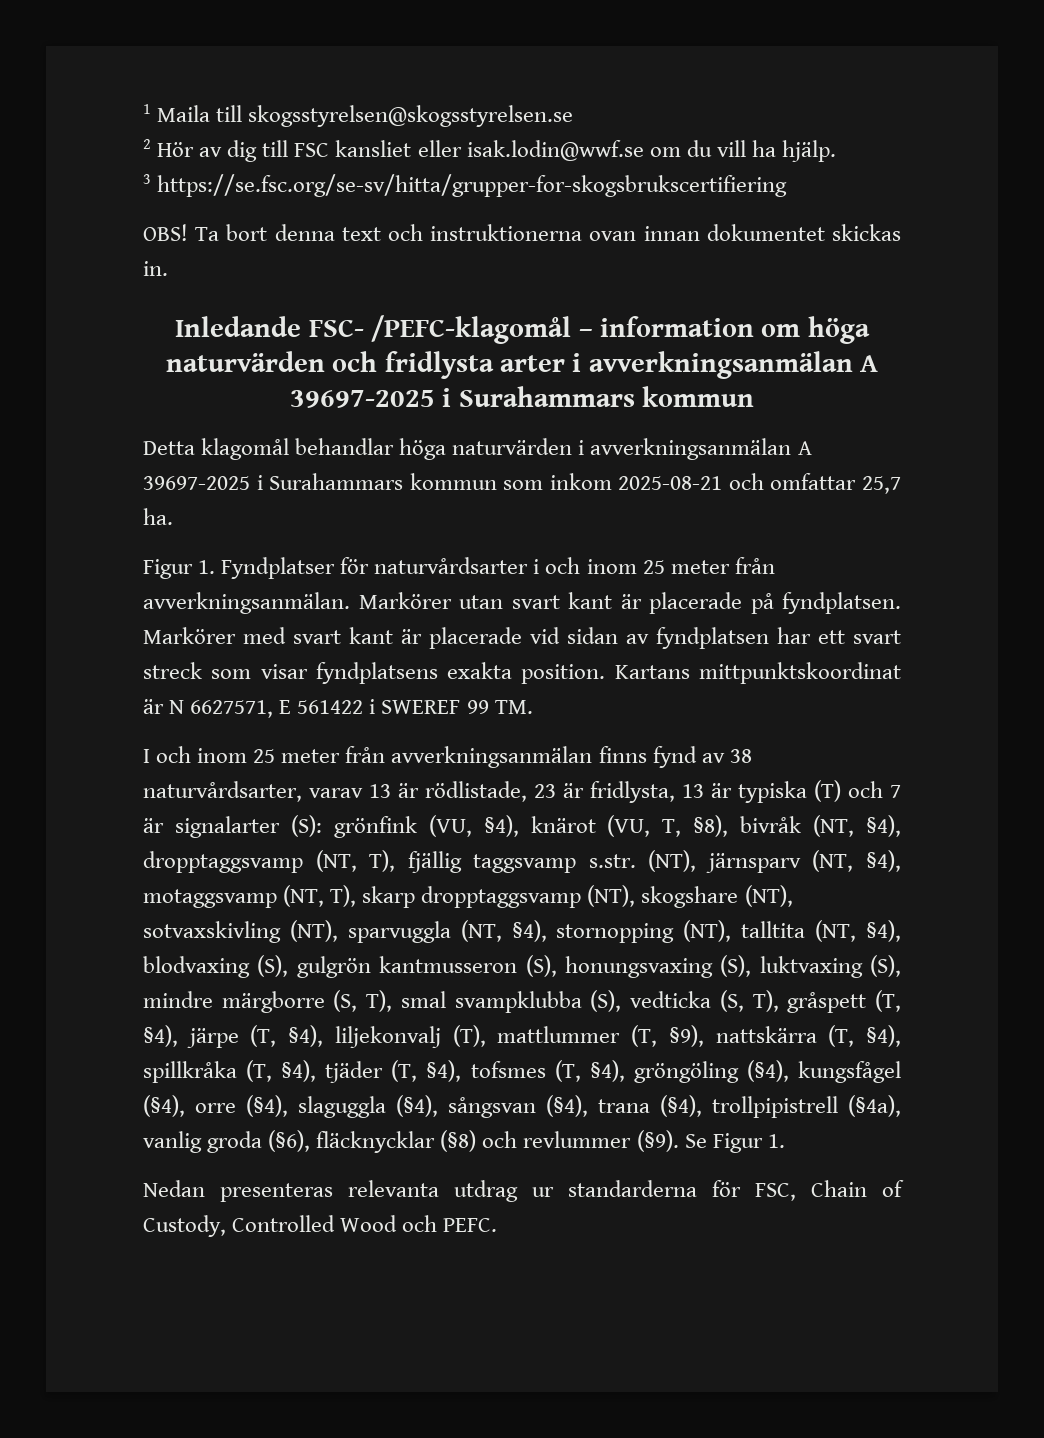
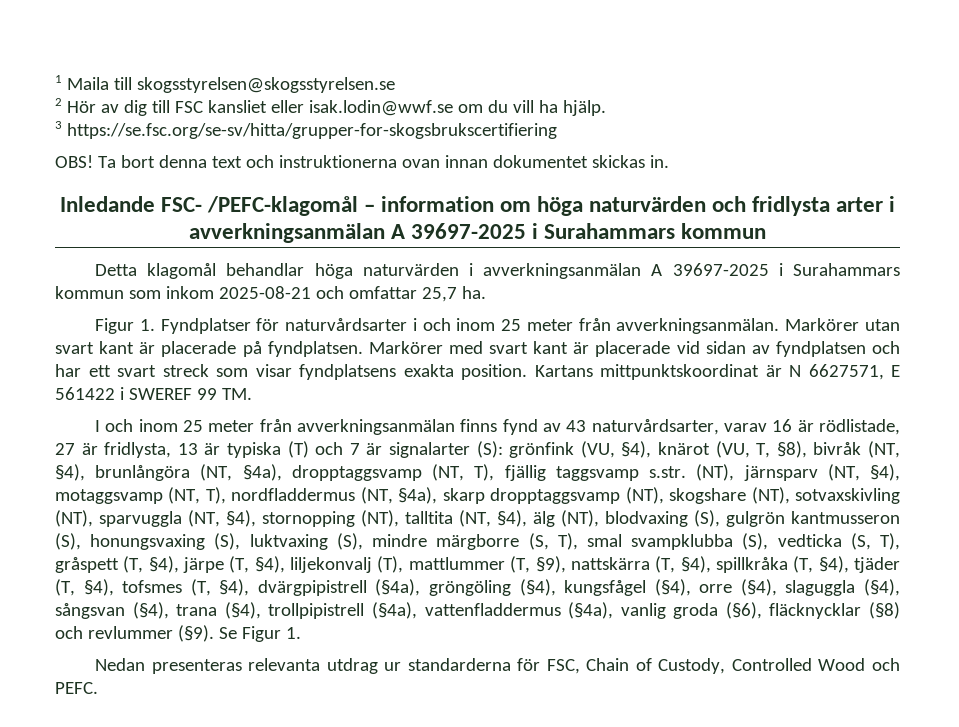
- Markörer med svart kant är placerade vid sidan av fyndplatsen har ett svart streck som visar fyndplatsens exakta position.
+ Markörer med svart kant är placerade vid sidan av fyndplatsen och har ett svart streck som visar fyndplatsens exakta position.
- I och inom 25 meter från avverkningsanmälan finns fynd av 38 naturvårdsarter, varav 13 är rödlistade, 23 är fridlysta, 13 är typiska (T) och 7 är signalarter (S):
+ I och inom 25 meter från avverkningsanmälan finns fynd av 43 naturvårdsarter, varav 16 är rödlistade, 27 är fridlysta, 13 är typiska (T) och 7 är signalarter (S):
- grönfink (VU, §4), knärot (VU, T, §8), bivråk (NT, §4), dropptaggsvamp (NT, T), fjällig taggsvamp s.str. (NT), järnsparv (NT, §4), motaggsvamp (NT, T), skarp dropptaggsvamp (NT), skogshare (NT), sotvaxskivling (NT), sparvuggla (NT, §4), stornopping (NT), talltita (NT, §4), blodvaxing (S), gulgrön kantmusseron (S), honungsvaxing (S), luktvaxing (S), mindre märgborre (S, T), smal svampklubba (S), vedticka (S, T), gråspett (T, §4), järpe (T, §4), liljekonvalj (T), mattlummer (T, §9), nattskärra (T, §4), spillkråka (T, §4), tjäder (T, §4), tofsmes (T, §4), gröngöling (§4), kungsfågel (§4), orre (§4), slaguggla (§4), sångsvan (§4), trana (§4), trollpipistrell (§4a), vanlig groda (§6), fläcknycklar (§8) och revlummer (§9).
+ grönfink (VU, §4), knärot (VU, T, §8), bivråk (NT, §4), brunlångöra (NT, §4a), dropptaggsvamp (NT, T), fjällig taggsvamp s.str. (NT), järnsparv (NT, §4), motaggsvamp (NT, T), nordfladdermus (NT, §4a), skarp dropptaggsvamp (NT), skogshare (NT), sotvaxskivling (NT), sparvuggla (NT, §4), stornopping (NT), talltita (NT, §4), älg (NT), blodvaxing (S), gulgrön kantmusseron (S), honungsvaxing (S), luktvaxing (S), mindre märgborre (S, T), smal svampklubba (S), vedticka (S, T), gråspett (T, §4), järpe (T, §4), liljekonvalj (T), mattlummer (T, §9), nattskärra (T, §4), spillkråka (T, §4), tjäder (T, §4), tofsmes (T, §4), dvärgpipistrell (§4a), gröngöling (§4), kungsfågel (§4), orre (§4), slaguggla (§4), sångsvan (§4), trana (§4), trollpipistrell (§4a), vattenfladdermus (§4a), vanlig groda (§6), fläcknycklar (§8) och revlummer (§9).

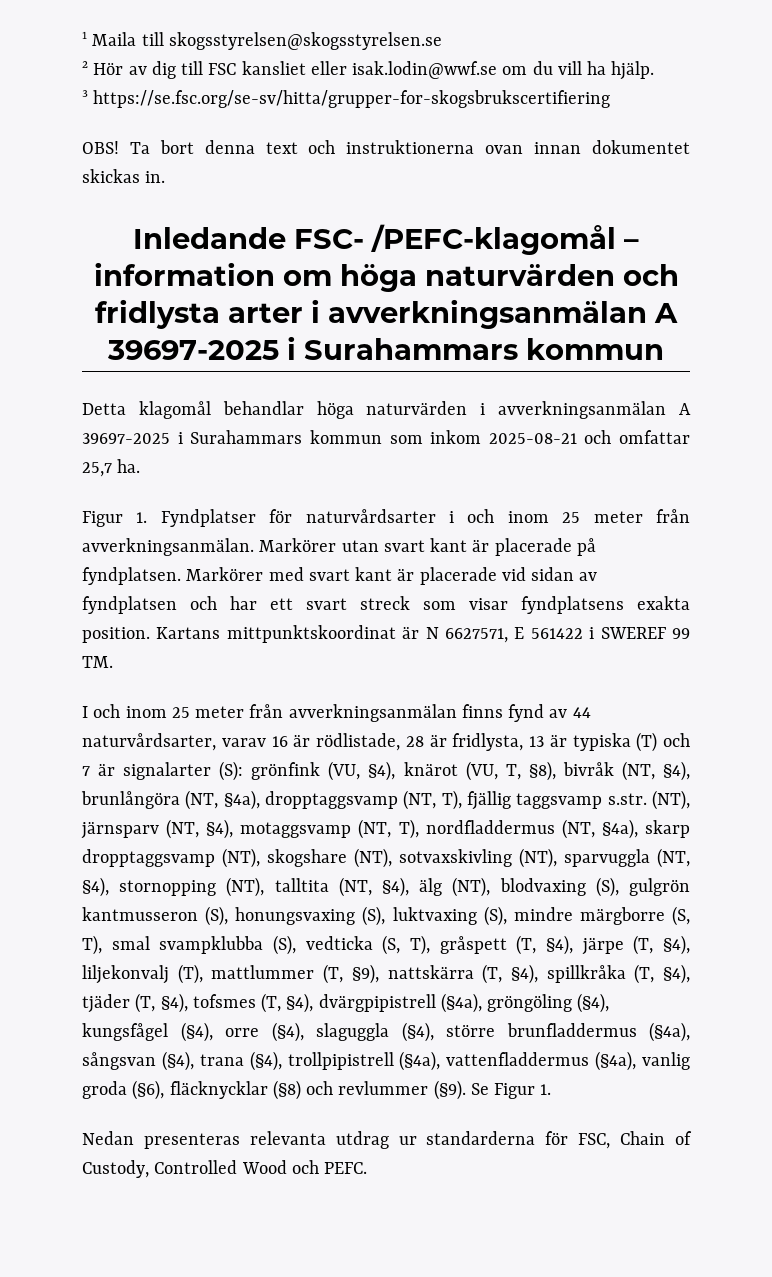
- I och inom 25 meter från avverkningsanmälan finns fynd av 43 naturvårdsarter, varav 16 är rödlistade, 27 är fridlysta, 13 är typiska (T) och 7 är signalarter (S):
+ I och inom 25 meter från avverkningsanmälan finns fynd av 44 naturvårdsarter, varav 16 är rödlistade, 28 är fridlysta, 13 är typiska (T) och 7 är signalarter (S):
- grönfink (VU, §4), knärot (VU, T, §8), bivråk (NT, §4), brunlångöra (NT, §4a), dropptaggsvamp (NT, T), fjällig taggsvamp s.str. (NT), järnsparv (NT, §4), motaggsvamp (NT, T), nordfladdermus (NT, §4a), skarp dropptaggsvamp (NT), skogshare (NT), sotvaxskivling (NT), sparvuggla (NT, §4), stornopping (NT), talltita (NT, §4), älg (NT), blodvaxing (S), gulgrön kantmusseron (S), honungsvaxing (S), luktvaxing (S), mindre märgborre (S, T), smal svampklubba (S), vedticka (S, T), gråspett (T, §4), järpe (T, §4), liljekonvalj (T), mattlummer (T, §9), nattskärra (T, §4), spillkråka (T, §4), tjäder (T, §4), tofsmes (T, §4), dvärgpipistrell (§4a), gröngöling (§4), kungsfågel (§4), orre (§4), slaguggla (§4), sångsvan (§4), trana (§4), trollpipistrell (§4a), vattenfladdermus (§4a), vanlig groda (§6), fläcknycklar (§8) och revlummer (§9).
+ grönfink (VU, §4), knärot (VU, T, §8), bivråk (NT, §4), brunlångöra (NT, §4a), dropptaggsvamp (NT, T), fjällig taggsvamp s.str. (NT), järnsparv (NT, §4), motaggsvamp (NT, T), nordfladdermus (NT, §4a), skarp dropptaggsvamp (NT), skogshare (NT), sotvaxskivling (NT), sparvuggla (NT, §4), stornopping (NT), talltita (NT, §4), älg (NT), blodvaxing (S), gulgrön kantmusseron (S), honungsvaxing (S), luktvaxing (S), mindre märgborre (S, T), smal svampklubba (S), vedticka (S, T), gråspett (T, §4), järpe (T, §4), liljekonvalj (T), mattlummer (T, §9), nattskärra (T, §4), spillkråka (T, §4), tjäder (T, §4), tofsmes (T, §4), dvärgpipistrell (§4a), gröngöling (§4), kungsfågel (§4), orre (§4), slaguggla (§4), större brunfladdermus (§4a), sångsvan (§4), trana (§4), trollpipistrell (§4a), vattenfladdermus (§4a), vanlig groda (§6), fläcknycklar (§8) och revlummer (§9).

